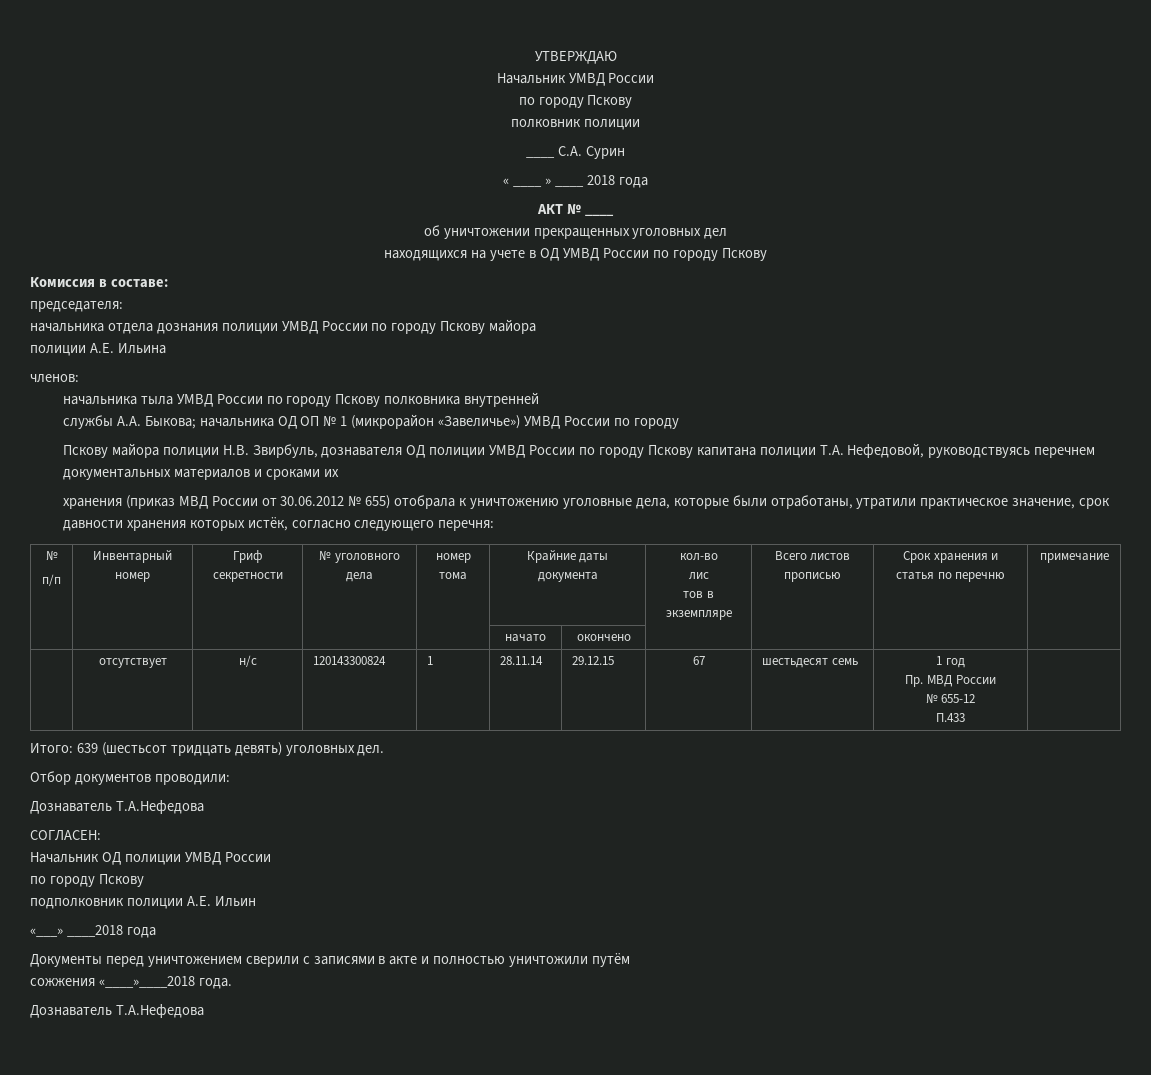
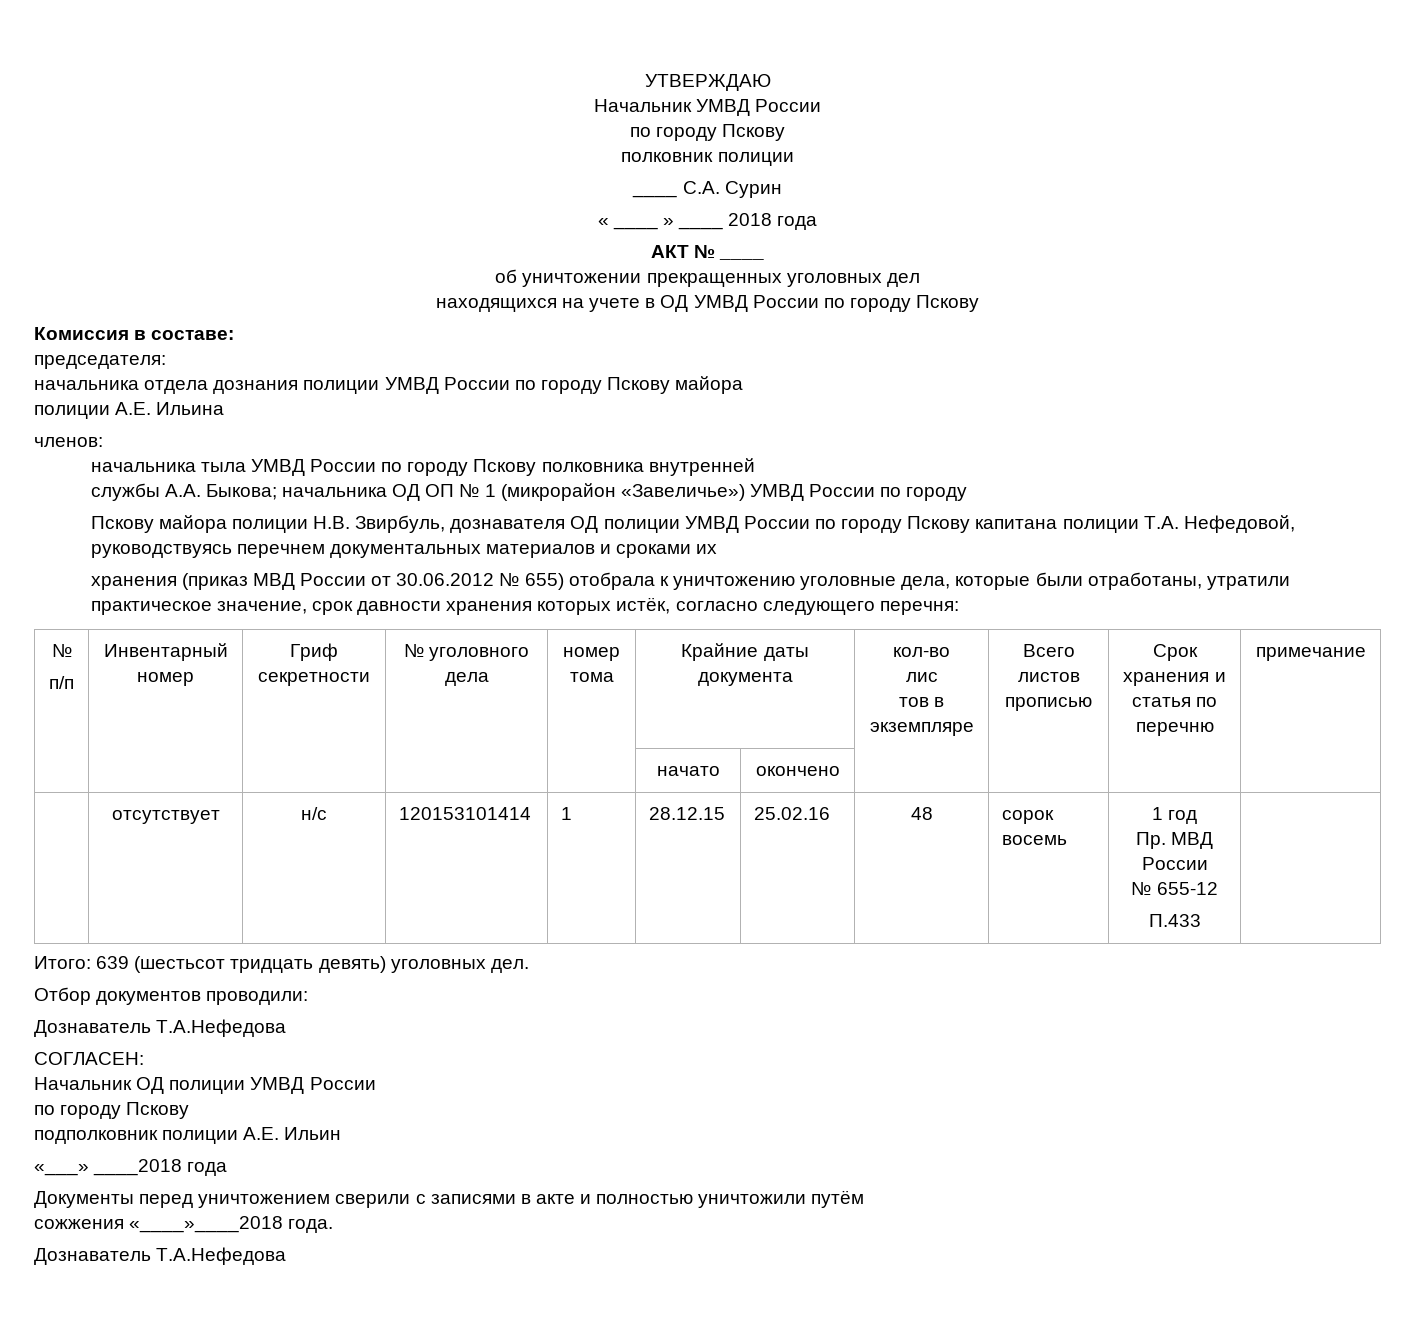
- | отсутствует | н/с | 120143300824 | 1 | 28.11.14 | 29.12.15 | 67 | шестьдесят семь | 1 год
+ | отсутствует | н/с | 120153101414 | 1 | 28.12.15 | 25.02.16 | 48 | сорок восемь | 1 год

